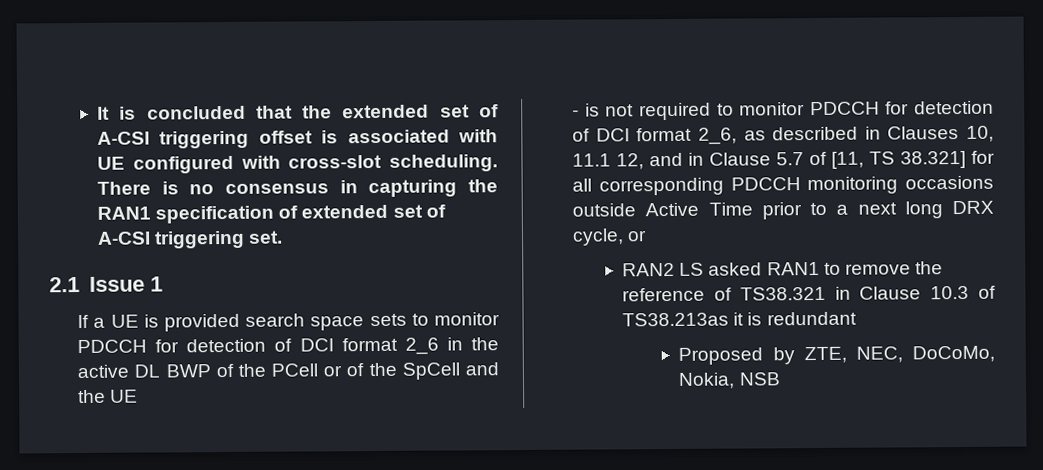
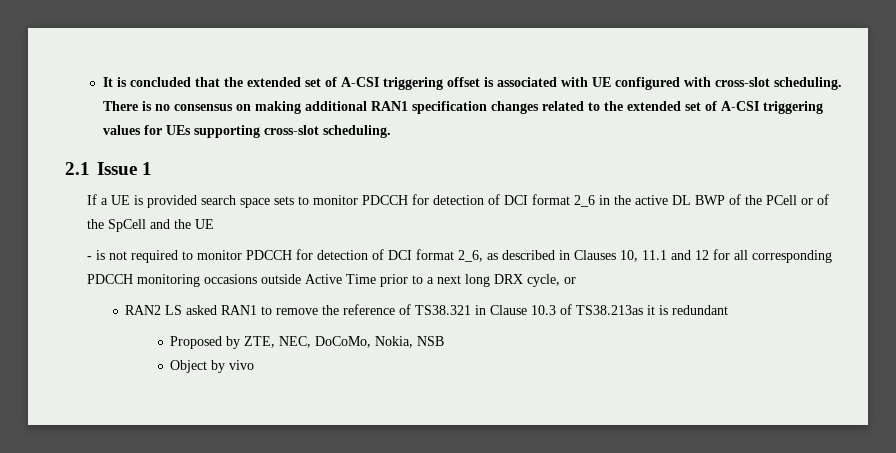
- There is no consensus in capturing the RAN1 specification of extended set of A-CSI triggering set.
+ There is no consensus on making additional RAN1 specification changes related to the extended set of A-CSI triggering values for UEs supporting cross-slot scheduling.
- - is not required to monitor PDCCH for detection of DCI format 2_6, as described in Clauses 10, 11.1 12, and in Clause 5.7 of [11, TS 38.321] for all corresponding PDCCH monitoring occasions outside Active Time prior to a next long DRX cycle, or
+ - is not required to monitor PDCCH for detection of DCI format 2_6, as described in Clauses 10, 11.1 and 12 for all corresponding PDCCH monitoring occasions outside Active Time prior to a next long DRX cycle, or
+ Object by vivo

